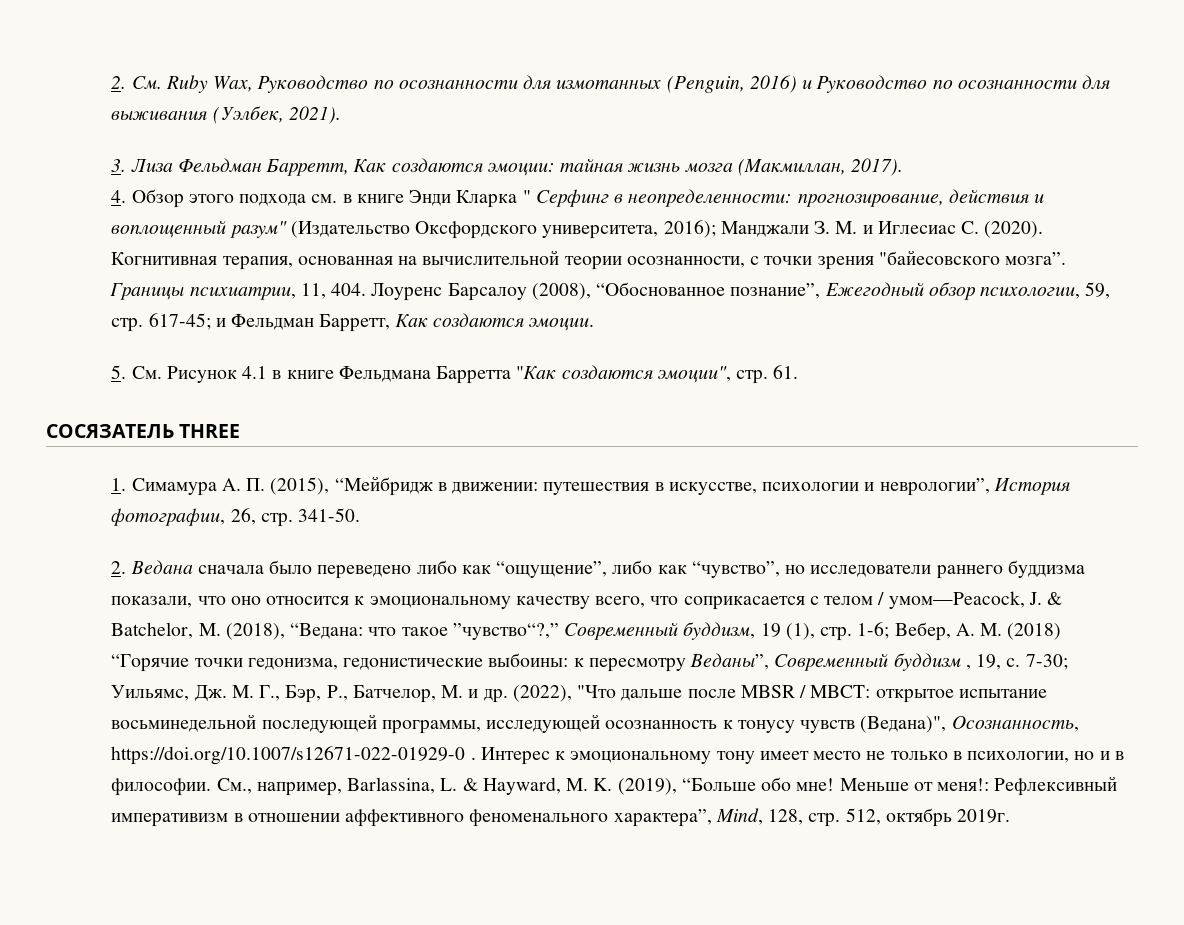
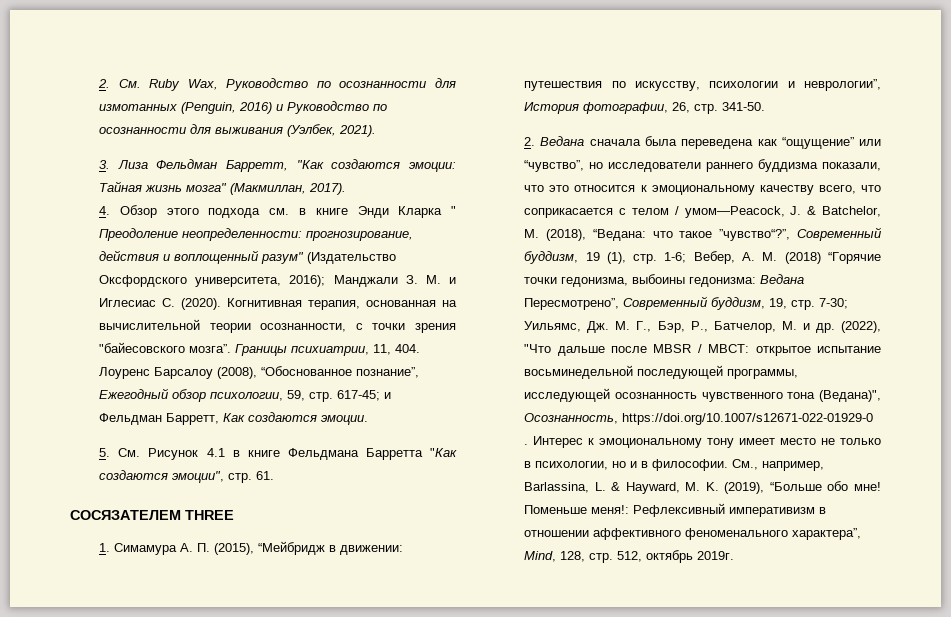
- 3. Лиза Фельдман Барретт, Как создаются эмоции: тайная жизнь мозга (Макмиллан, 2017).
+ 3. Лиза Фельдман Барретт, "Как создаются эмоции: Тайная жизнь мозга" (Макмиллан, 2017).
- 4. Обзор этого подхода см. в книге Энди Кларка " Серфинг в неопределенности: прогнозирование, действия и воплощенный разум" (Издательство Оксфордского университета, 2016); Манджали З. М. и Иглесиас С. (2020).
+ 4. Обзор этого подхода см. в книге Энди Кларка " Преодоление неопределенности: прогнозирование, действия и воплощенный разум" (Издательство Оксфордского университета, 2016); Манджали З. М. и Иглесиас С. (2020).
- CОСЯЗАТЕЛЬ THREE
+ СОСЯЗАТЕЛЕМ THREE
- 1. Симамура А. П. (2015), “Мейбридж в движении: путешествия в искусстве, психологии и неврологии”, История фотографии, 26, стр. 341-50.
+ 1. Симамура А. П. (2015), “Мейбридж в движении: путешествия по искусству, психологии и неврологии”, История фотографии, 26, стр. 341-50.
- 2. Ведана сначала было переведено либо как “ощущение”, либо как “чувство”, но исследователи раннего буддизма показали, что оно относится к эмоциональному качеству всего, что соприкасается с телом / умом—Peacock, J. & Batchelor, M. (2018), “Ведана:
+ 2. Ведана сначала была переведена как “ощущение” или “чувство”, но исследователи раннего буддизма показали, что это относится к эмоциональному качеству всего, что соприкасается с телом / умом—Peacock, J. & Batchelor, M. (2018), “Ведана:
- что такое ”чувство“?,” Современный буддизм, 19 (1), стр. 1-6;
+ что такое ”чувство“?”, Современный буддизм, 19 (1), стр. 1-6;
- Вебер, А. М. (2018) “Горячие точки гедонизма, гедонистические выбоины: к пересмотру Веданы”, Современный буддизм , 19, с. 7-30;
+ Вебер, А. М. (2018) “Горячие точки гедонизма, выбоины гедонизма: Ведана Пересмотрено”, Современный буддизм, 19, стр. 7-30;
- открытое испытание восьминедельной последующей программы, исследующей осознанность к тонусу чувств (Ведана)", Осознанность, https://doi.org/10.1007/s12671-022-01929-0 .
+ открытое испытание восьминедельной последующей программы, исследующей осознанность чувственного тона (Ведана)", Осознанность, https://doi.org/10.1007/s12671-022-01929-0 .
- Меньше от меня!: Рефлексивный императивизм в отношении аффективного феноменального характера”, Mind, 128, стр. 512, октябрь 2019г.
+ Поменьше меня!: Рефлексивный императивизм в отношении аффективного феноменального характера”, Mind, 128, стр. 512, октябрь 2019г.

